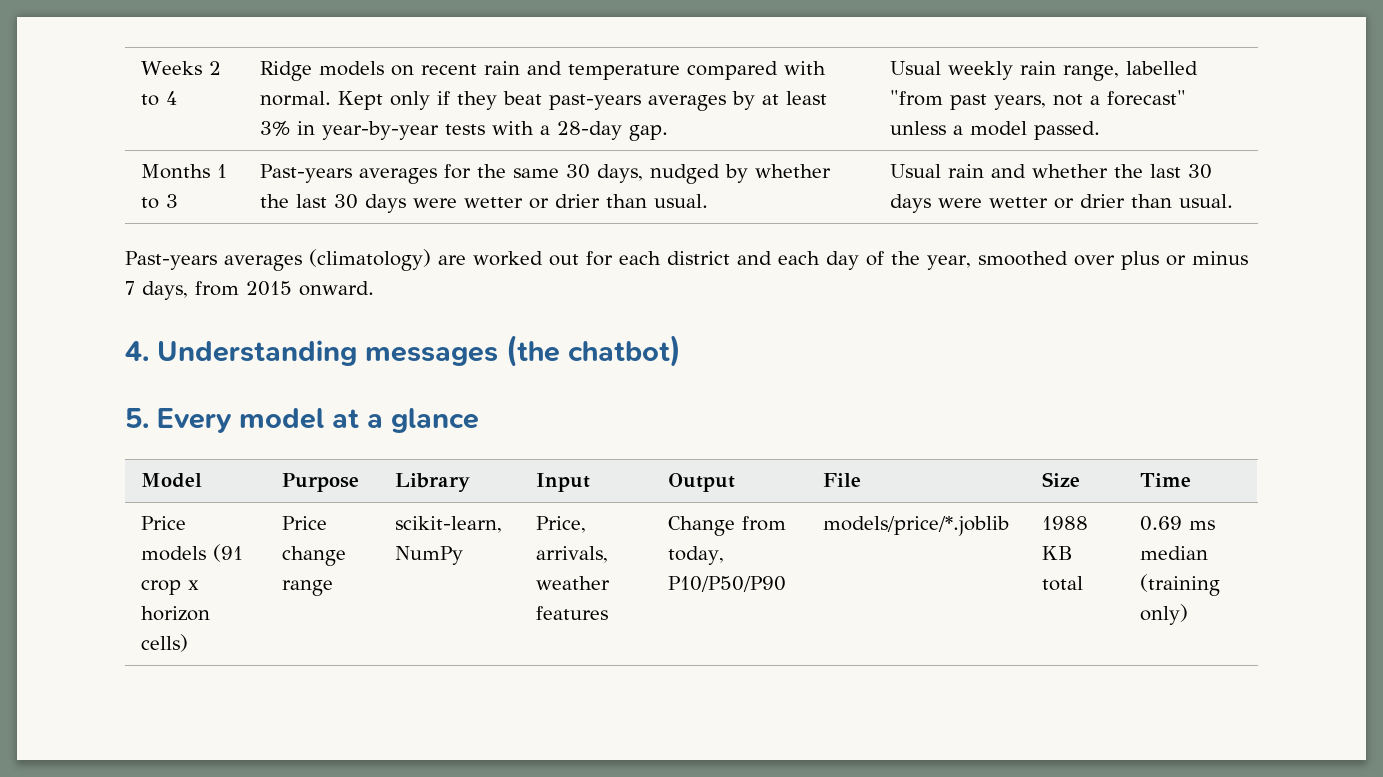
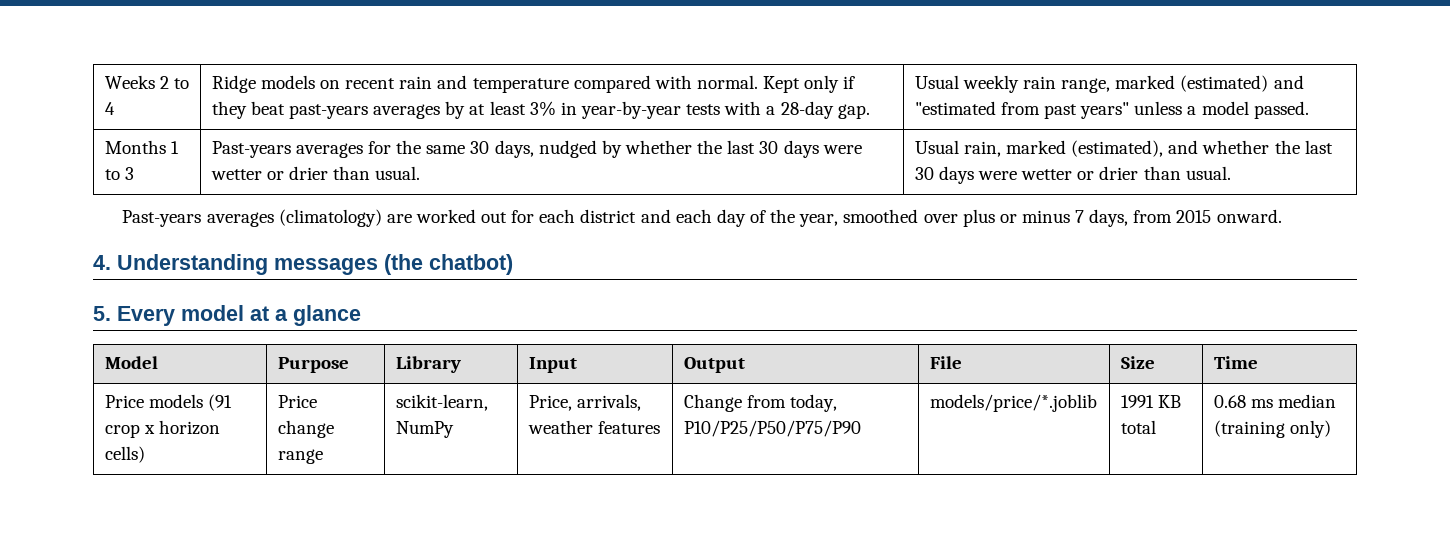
- Usual weekly rain range, labelled "from past years, not a forecast" unless a model passed.
+ Usual weekly rain range, marked (estimated) and "estimated from past years" unless a model passed.
- Months 1 to 3 | Past-years averages for the same 30 days, nudged by whether the last 30 days were wetter or drier than usual. | Usual rain and whether the last 30 days were wetter or drier than usual.
+ Months 1 to 3 | Past-years averages for the same 30 days, nudged by whether the last 30 days were wetter or drier than usual. | Usual rain, marked (estimated), and whether the last 30 days were wetter or drier than usual.
- Price models (91 crop x horizon cells) | Price change range | scikit-learn, NumPy | Price, arrivals, weather features | Change from today, P10/P50/P90 | models/price/*.joblib | 1988 KB total | 0.69 ms median (training only)
+ Price models (91 crop x horizon cells) | Price change range | scikit-learn, NumPy | Price, arrivals, weather features | Change from today, P10/P25/P50/P75/P90 | models/price/*.joblib | 1991 KB total | 0.68 ms median (training only)

